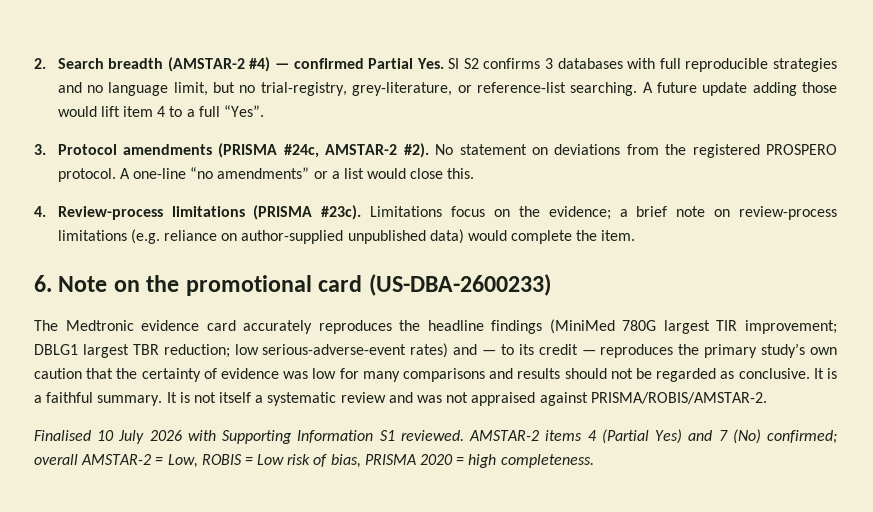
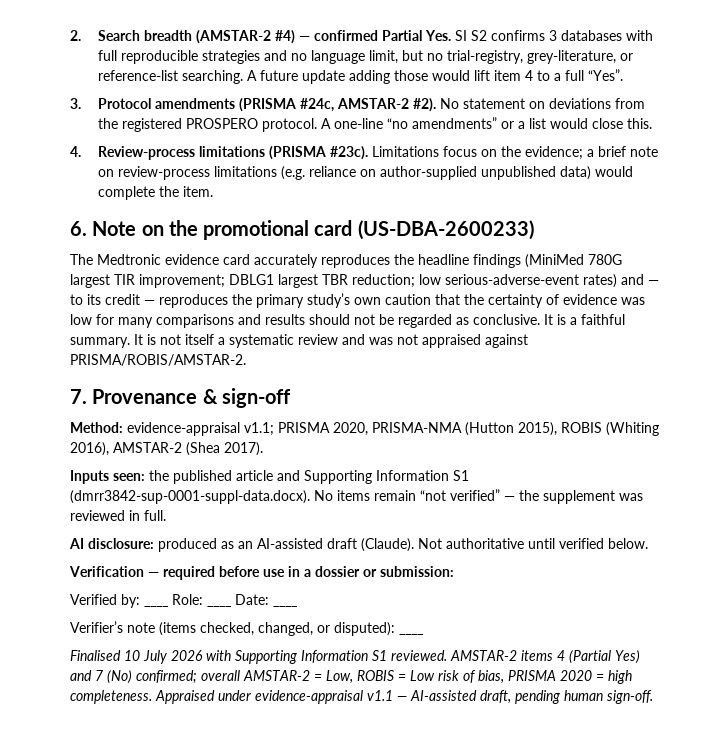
+ 7. Provenance & sign-off
+ Method: evidence-appraisal v1.1; PRISMA 2020, PRISMA-NMA (Hutton 2015), ROBIS (Whiting 2016), AMSTAR-2 (Shea 2017).
+ Inputs seen: the published article and Supporting Information S1 (dmrr3842-sup-0001-suppl-data.docx). No items remain “not verified” — the supplement was reviewed in full.
+ AI disclosure: produced as an AI-assisted draft (Claude). Not authoritative until verified below.
+ Verification — required before use in a dossier or submission:
+ Verified by: ____ Role: ____ Date: ____
+ Verifier’s note (items checked, changed, or disputed): ____
+ Appraised under evidence-appraisal v1.1 — AI-assisted draft, pending human sign-off.

